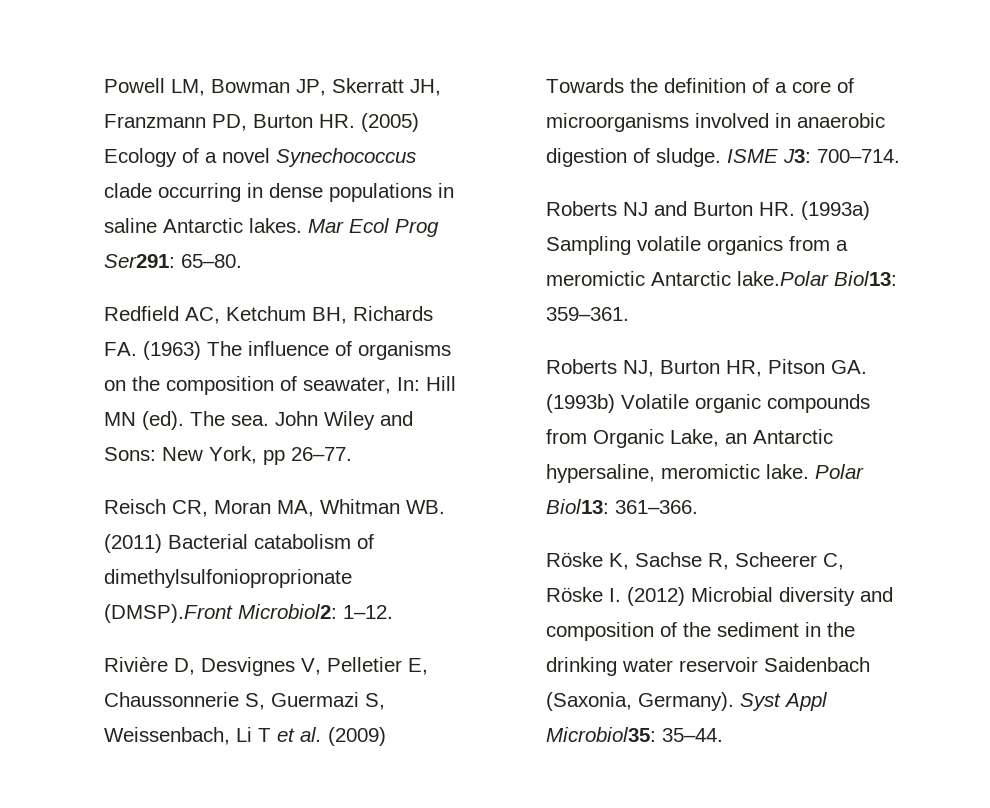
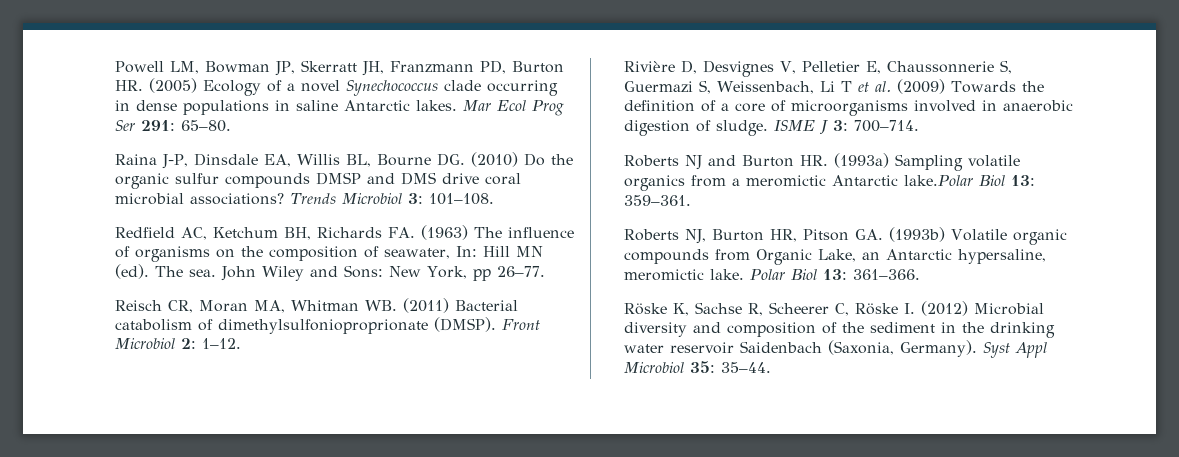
- Mar Ecol Prog Ser291: 65–80.
+ Mar Ecol Prog Ser 291: 65–80.
+ Raina J-P, Dinsdale EA, Willis BL, Bourne DG. (2010) Do the organic sulfur compounds DMSP and DMS drive coral microbial associations? Trends Microbiol 3: 101–108.
- Reisch CR, Moran MA, Whitman WB. (2011) Bacterial catabolism of dimethylsulfonioproprionate (DMSP).Front Microbiol2: 1–12.
+ Reisch CR, Moran MA, Whitman WB. (2011) Bacterial catabolism of dimethylsulfonioproprionate (DMSP). Front Microbiol 2: 1–12.
- ISME J3: 700–714.
+ ISME J 3: 700–714.
- Roberts NJ and Burton HR. (1993a) Sampling volatile organics from a meromictic Antarctic lake.Polar Biol13: 359–361.
+ Roberts NJ and Burton HR. (1993a) Sampling volatile organics from a meromictic Antarctic lake.Polar Biol 13: 359–361.
- Polar Biol13: 361–366.
+ Polar Biol 13: 361–366.
- Syst Appl Microbiol35: 35–44.
+ Syst Appl Microbiol 35: 35–44.

